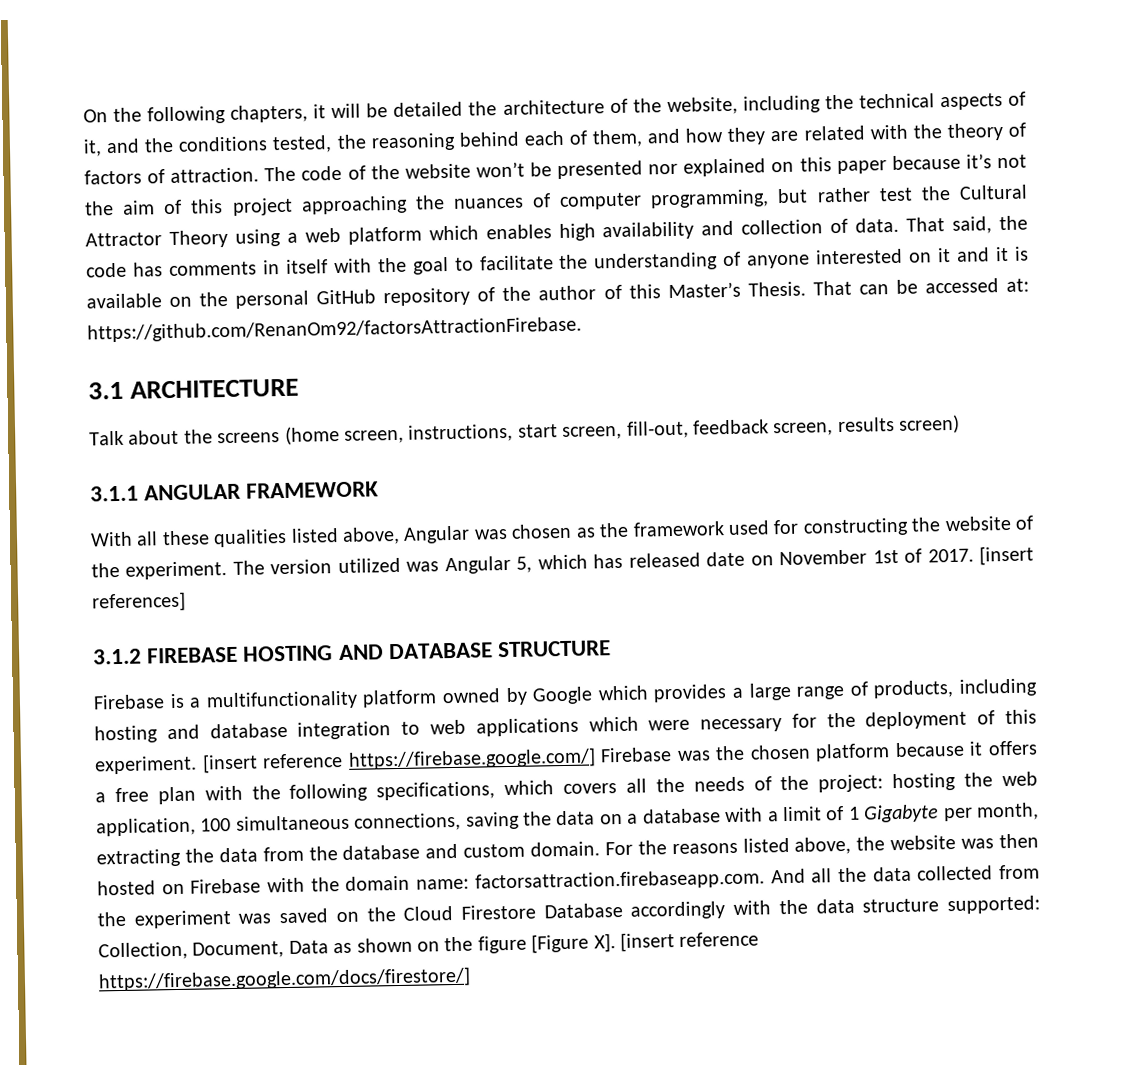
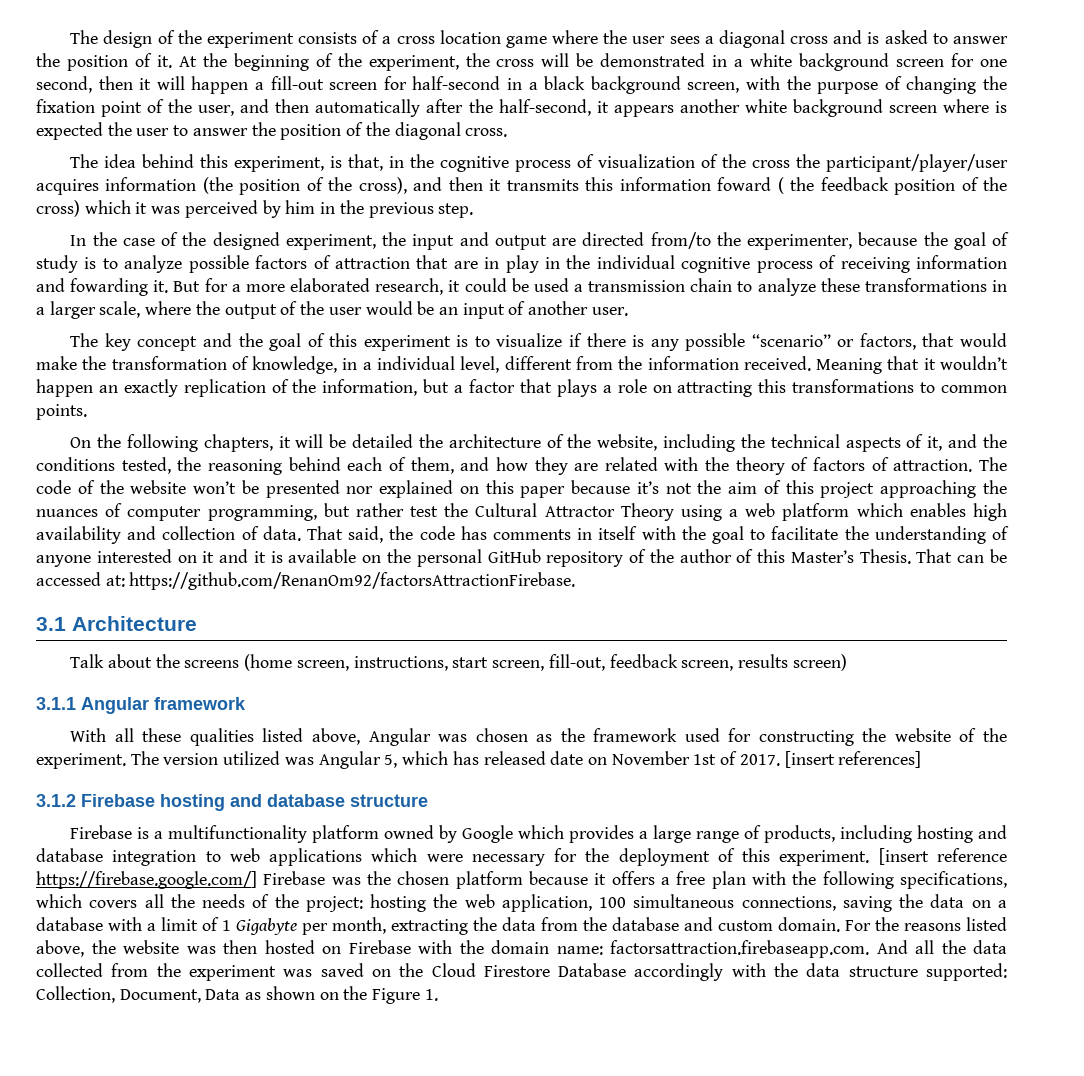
+ The design of the experiment consists of a cross location game where the user sees a diagonal cross and is asked to answer the position of it. At the beginning of the experiment, the cross will be demonstrated in a white background screen for one second, then it will happen a fill-out screen for half-second in a black background screen, with the purpose of changing the fixation point of the user, and then automatically after the half-second, it appears another white background screen where is expected the user to answer the position of the diagonal cross.
+ The idea behind this experiment, is that, in the cognitive process of visualization of the cross the participant/player/user acquires information (the position of the cross), and then it transmits this information foward ( the feedback position of the cross) which it was perceived by him in the previous step.
+ In the case of the designed experiment, the input and output are directed from/to the experimenter, because the goal of study is to analyze possible factors of attraction that are in play in the individual cognitive process of receiving information and fowarding it. But for a more elaborated research, it could be used a transmission chain to analyze these transformations in a larger scale, where the output of the user would be an input of another user.
+ The key concept and the goal of this experiment is to visualize if there is any possible “scenario” or factors, that would make the transformation of knowledge, in a individual level, different from the information received. Meaning that it wouldn’t happen an exactly replication of the information, but a factor that plays a role on attracting this transformations to common points.
- 3.1 ARCHITECTURE
+ 3.1 Architecture
- 3.1.1 ANGULAR FRAMEWORK
+ 3.1.1 Angular framework
- 3.1.2 FIREBASE HOSTING AND DATABASE STRUCTURE
+ 3.1.2 Firebase hosting and database structure
- For the reasons listed above, the website was then hosted on Firebase with the domain name: factorsattraction.firebaseapp.com. And all the data collected from the experiment was saved on the Cloud Firestore Database accordingly with the data structure supported: Collection, Document, Data as shown on the figure [Figure X]. [insert reference https://firebase.google.com/docs/firestore/]
+ For the reasons listed above, the website was then hosted on Firebase with the domain name: factorsattraction.firebaseapp.com. And all the data collected from the experiment was saved on the Cloud Firestore Database accordingly with the data structure supported: Collection, Document, Data as shown on the Figure 1.

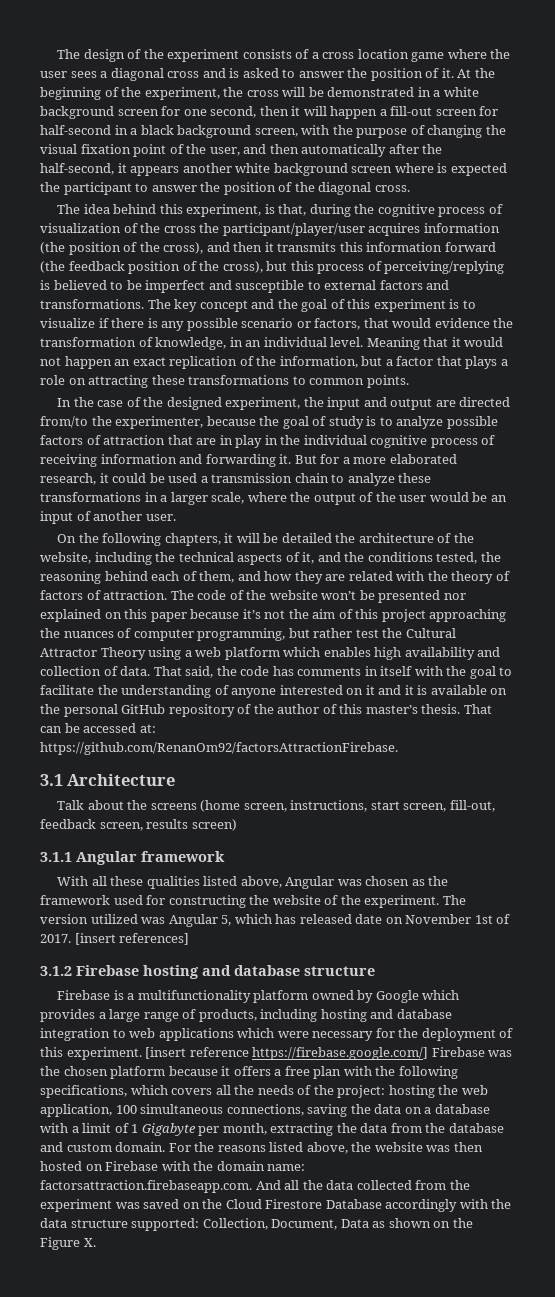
- At the beginning of the experiment, the cross will be demonstrated in a white background screen for one second, then it will happen a fill-out screen for half-second in a black background screen, with the purpose of changing the fixation point of the user, and then automatically after the half-second, it appears another white background screen where is expected the user to answer the position of the diagonal cross.
+ At the beginning of the experiment, the cross will be demonstrated in a white background screen for one second, then it will happen a fill-out screen for half-second in a black background screen, with the purpose of changing the visual fixation point of the user, and then automatically after the half-second, it appears another white background screen where is expected the participant to answer the position of the diagonal cross.
- The idea behind this experiment, is that, in the cognitive process of visualization of the cross the participant/player/user acquires information (the position of the cross), and then it transmits this information foward ( the feedback position of the cross) which it was perceived by him in the previous step.
+ The idea behind this experiment, is that, during the cognitive process of visualization of the cross the participant/player/user acquires information (the position of the cross), and then it transmits this information forward (the feedback position of the cross), but this process of perceiving/replying is believed to be imperfect and susceptible to external factors and transformations. The key concept and the goal of this experiment is to visualize if there is any possible scenario or factors, that would evidence the transformation of knowledge, in an individual level. Meaning that it would not happen an exact replication of the information, but a factor that plays a role on attracting these transformations to common points.
- In the case of the designed experiment, the input and output are directed from/to the experimenter, because the goal of study is to analyze possible factors of attraction that are in play in the individual cognitive process of receiving information and fowarding it.
+ In the case of the designed experiment, the input and output are directed from/to the experimenter, because the goal of study is to analyze possible factors of attraction that are in play in the individual cognitive process of receiving information and forwarding it.
- The key concept and the goal of this experiment is to visualize if there is any possible “scenario” or factors, that would make the transformation of knowledge, in a individual level, different from the information received. Meaning that it wouldn’t happen an exactly replication of the information, but a factor that plays a role on attracting this transformations to common points.
- That said, the code has comments in itself with the goal to facilitate the understanding of anyone interested on it and it is available on the personal GitHub repository of the author of this Master’s Thesis.
+ That said, the code has comments in itself with the goal to facilitate the understanding of anyone interested on it and it is available on the personal GitHub repository of the author of this master’s thesis.
- For the reasons listed above, the website was then hosted on Firebase with the domain name: factorsattraction.firebaseapp.com. And all the data collected from the experiment was saved on the Cloud Firestore Database accordingly with the data structure supported: Collection, Document, Data as shown on the Figure 1.
+ For the reasons listed above, the website was then hosted on Firebase with the domain name: factorsattraction.firebaseapp.com. And all the data collected from the experiment was saved on the Cloud Firestore Database accordingly with the data structure supported: Collection, Document, Data as shown on the Figure X.

